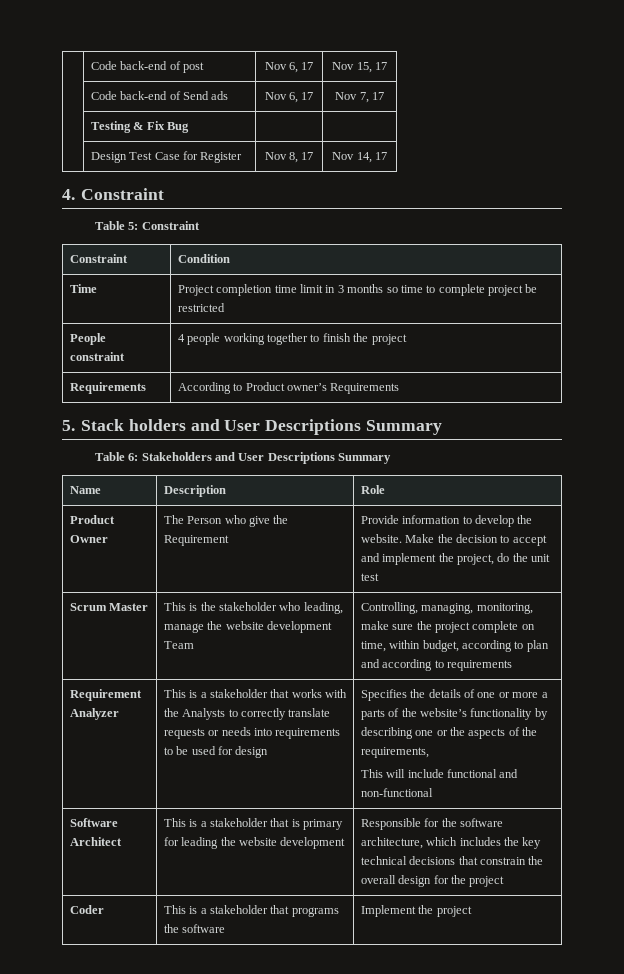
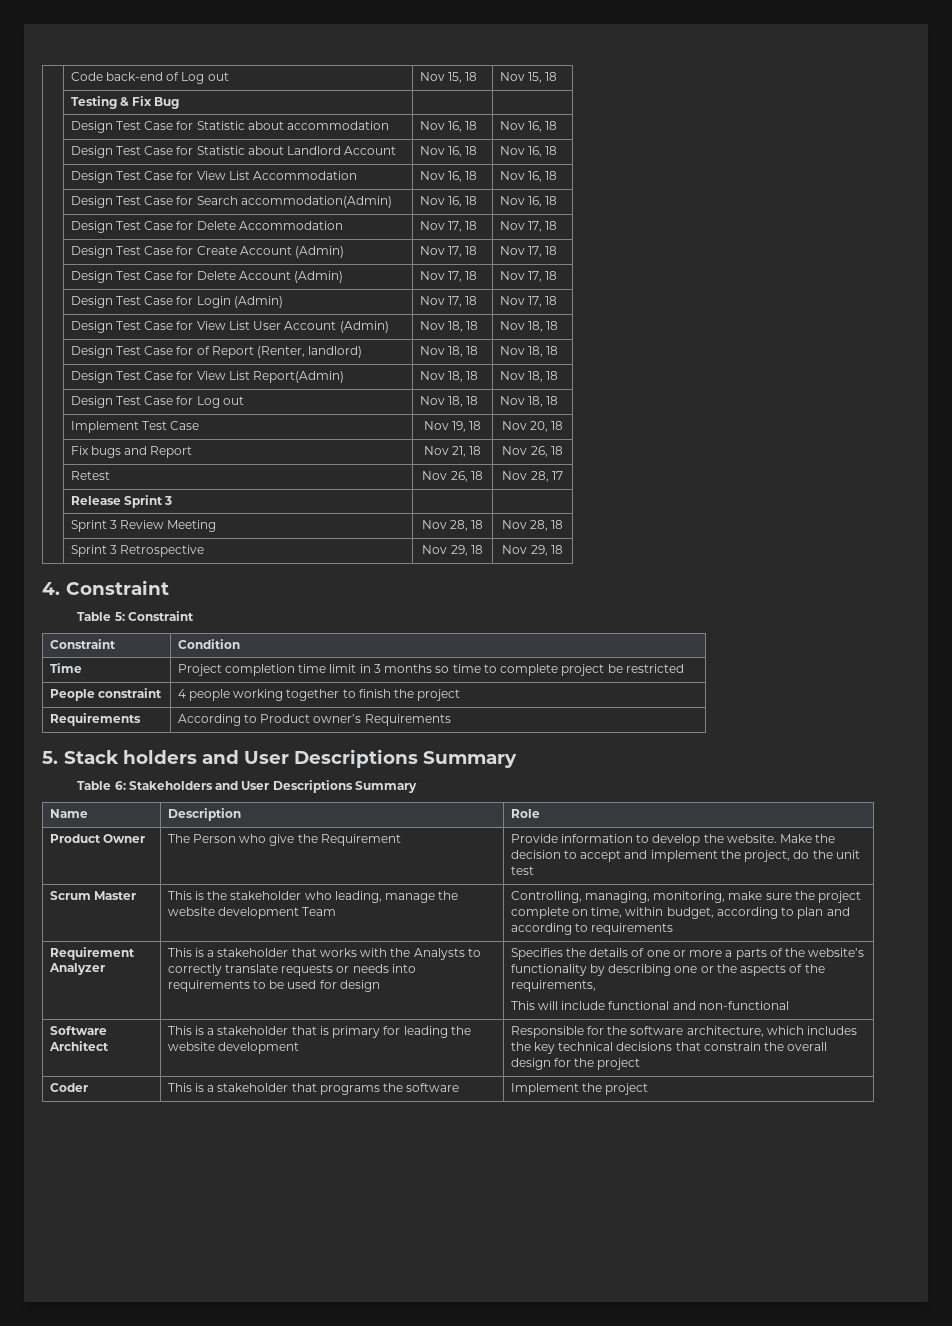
- | Code back-end of post | Nov 6, 17 | Nov 15, 17
- | Code back-end of Send ads | Nov 6, 17 | Nov 7, 17
+ | Code back-end of Log out | Nov 15, 18 | Nov 15, 18
- | Design Test Case for Register | Nov 8, 17 | Nov 14, 17
+ | Design Test Case for Statistic about accommodation | Nov 16, 18 | Nov 16, 18
+ | Design Test Case for Statistic about Landlord Account | Nov 16, 18 | Nov 16, 18
+ | Design Test Case for View List Accommodation | Nov 16, 18 | Nov 16, 18
+ | Design Test Case for Search accommodation(Admin) | Nov 16, 18 | Nov 16, 18
+ | Design Test Case for Delete Accommodation | Nov 17, 18 | Nov 17, 18
+ | Design Test Case for Create Account (Admin) | Nov 17, 18 | Nov 17, 18
+ | Design Test Case for Delete Account (Admin) | Nov 17, 18 | Nov 17, 18
+ | Design Test Case for Login (Admin) | Nov 17, 18 | Nov 17, 18
+ | Design Test Case for View List User Account (Admin) | Nov 18, 18 | Nov 18, 18
+ | Design Test Case for of Report (Renter, landlord) | Nov 18, 18 | Nov 18, 18
+ | Design Test Case for View List Report(Admin) | Nov 18, 18 | Nov 18, 18
+ | Design Test Case for Log out | Nov 18, 18 | Nov 18, 18
+ | Implement Test Case | Nov 19, 18 | Nov 20, 18
+ | Fix bugs and Report | Nov 21, 18 | Nov 26, 18
+ | Retest | Nov 26, 18 | Nov 28, 17
+ | Release Sprint 3 | |
+ | Sprint 3 Review Meeting | Nov 28, 18 | Nov 28, 18
+ | Sprint 3 Retrospective | Nov 29, 18 | Nov 29, 18

